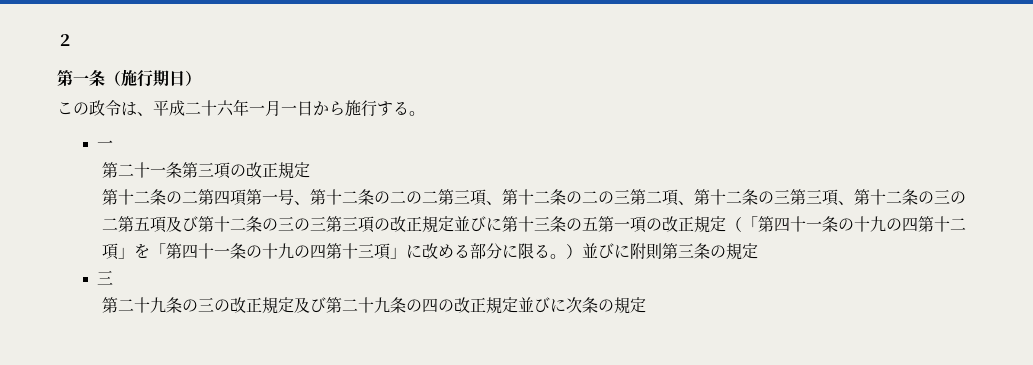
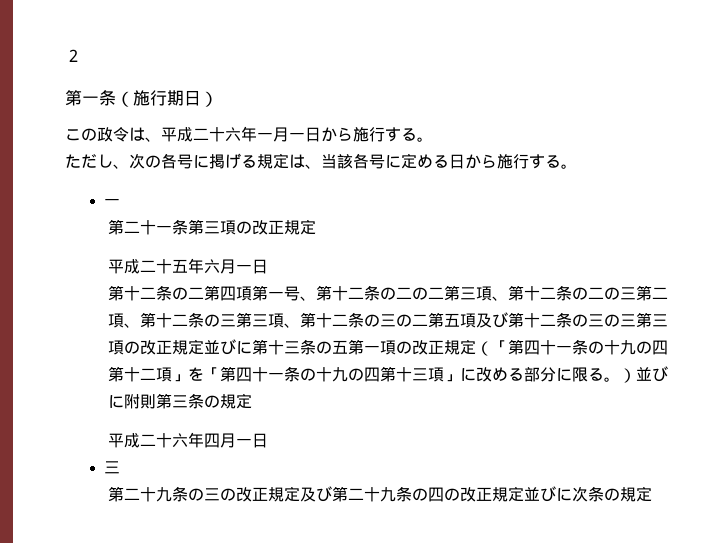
+ ただし、次の各号に掲げる規定は、当該各号に定める日から施行する。
+ 平成二十五年六月一日
+ 平成二十六年四月一日

